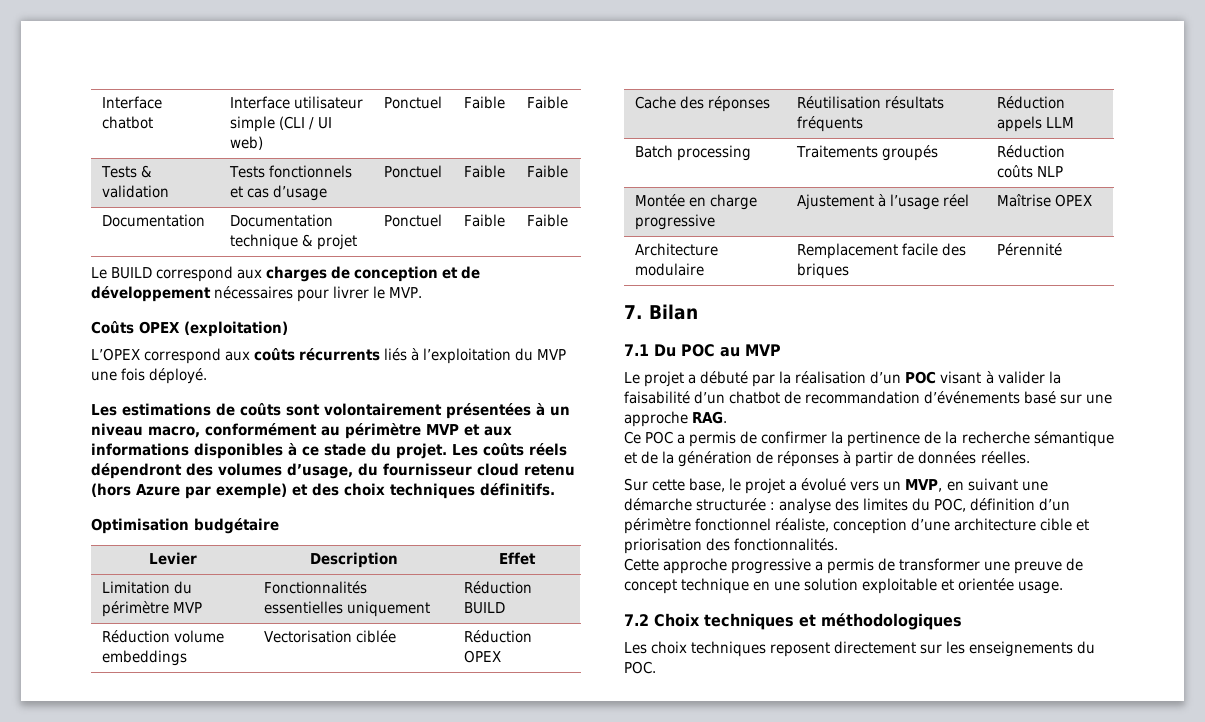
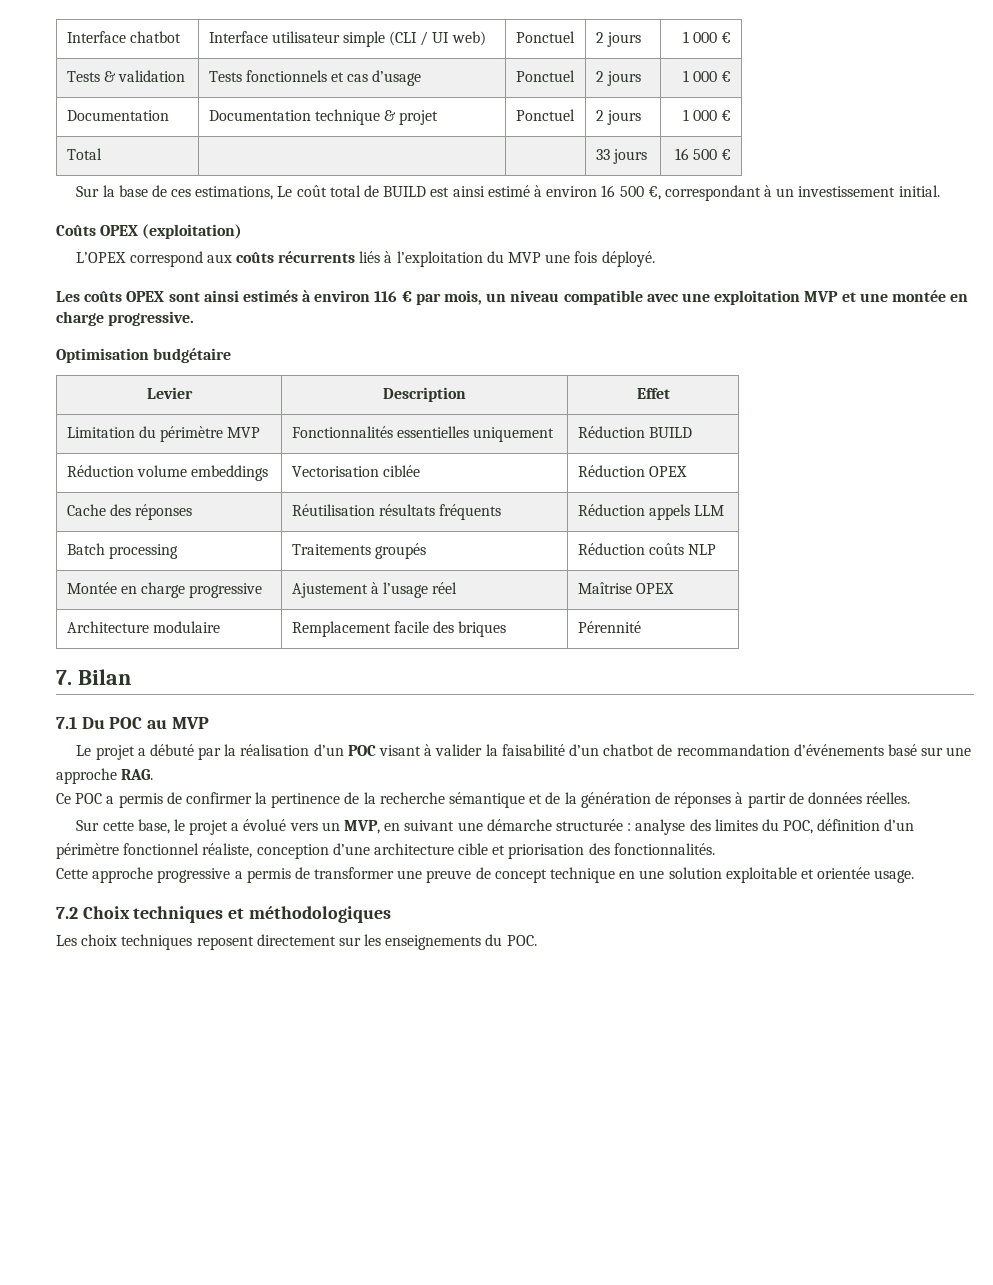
- Interface chatbot | Interface utilisateur simple (CLI / UI web) | Ponctuel | Faible | Faible
+ Interface chatbot | Interface utilisateur simple (CLI / UI web) | Ponctuel | 2 jours | 1 000 €
- Tests & validation | Tests fonctionnels et cas d’usage | Ponctuel | Faible | Faible
+ Tests & validation | Tests fonctionnels et cas d’usage | Ponctuel | 2 jours | 1 000 €
- Documentation | Documentation technique & projet | Ponctuel | Faible | Faible
- Le BUILD correspond aux charges de conception et de développement nécessaires pour livrer le MVP.
+ Documentation | Documentation technique & projet | Ponctuel | 2 jours | 1 000 €
+ Total | | | 33 jours | 16 500 €
+ Sur la base de ces estimations, Le coût total de BUILD est ainsi estimé à environ 16 500 €, correspondant à un investissement initial.
- Les estimations de coûts sont volontairement présentées à un niveau macro, conformément au périmètre MVP et aux informations disponibles à ce stade du projet. Les coûts réels dépendront des volumes d’usage, du fournisseur cloud retenu (hors Azure par exemple) et des choix techniques définitifs.
+ Les coûts OPEX sont ainsi estimés à environ 116 € par mois, un niveau compatible avec une exploitation MVP et une montée en charge progressive.

